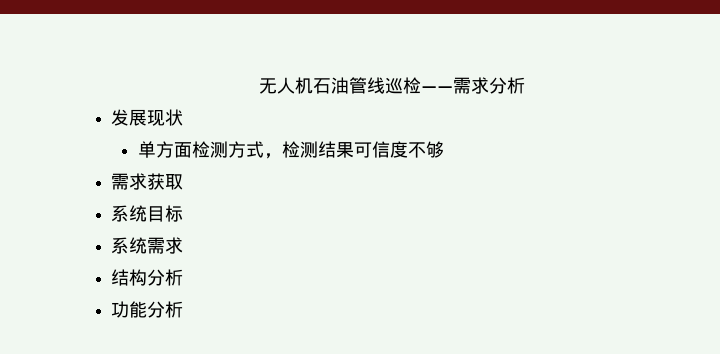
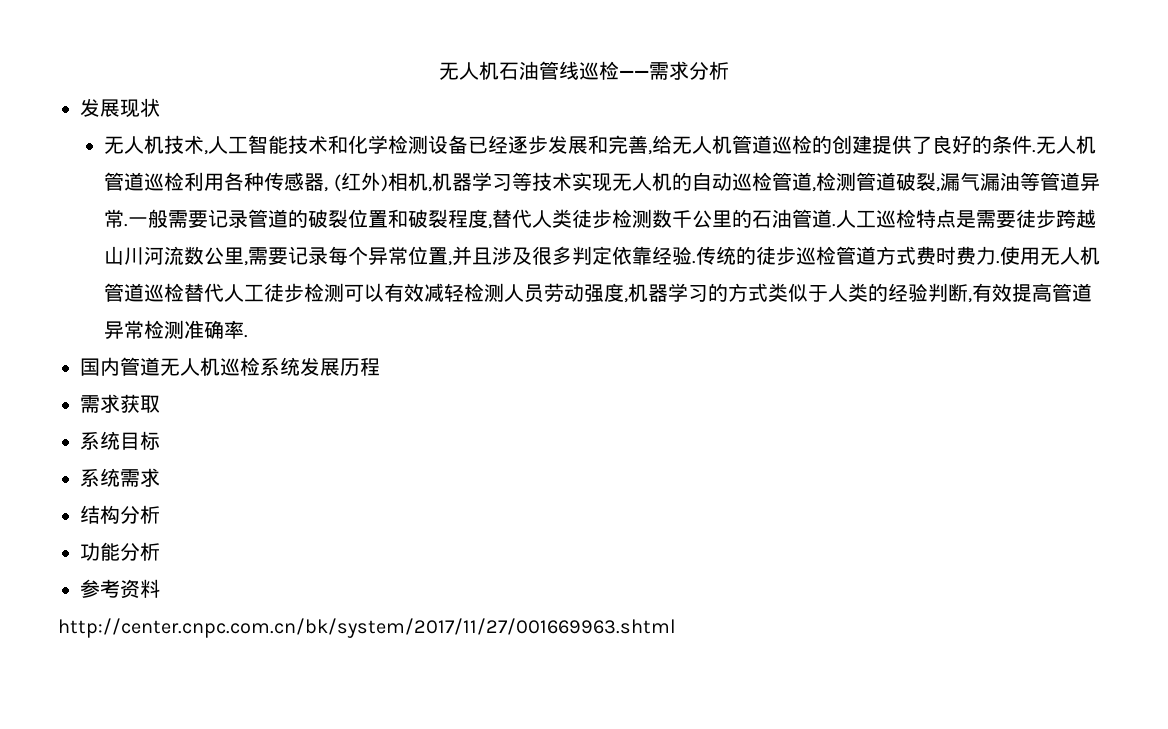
- 单方面检测方式，检测结果可信度不够
+ 无人机技术,人工智能技术和化学检测设备已经逐步发展和完善,给无人机管道巡检的创建提供了良好的条件.无人机管道巡检利用各种传感器, (红外)相机,机器学习等技术实现无人机的自动巡检管道,检测管道破裂,漏气漏油等管道异常.一般需要记录管道的破裂位置和破裂程度,替代人类徒步检测数千公里的石油管道.人工巡检特点是需要徒步跨越山川河流数公里,需要记录每个异常位置,并且涉及很多判定依靠经验.传统的徒步巡检管道方式费时费力.使用无人机管道巡检替代人工徒步检测可以有效减轻检测人员劳动强度,机器学习的方式类似于人类的经验判断,有效提高管道异常检测准确率.
+ 国内管道无人机巡检系统发展历程
+ 参考资料
+ http://center.cnpc.com.cn/bk/system/2017/11/27/001669963.shtml

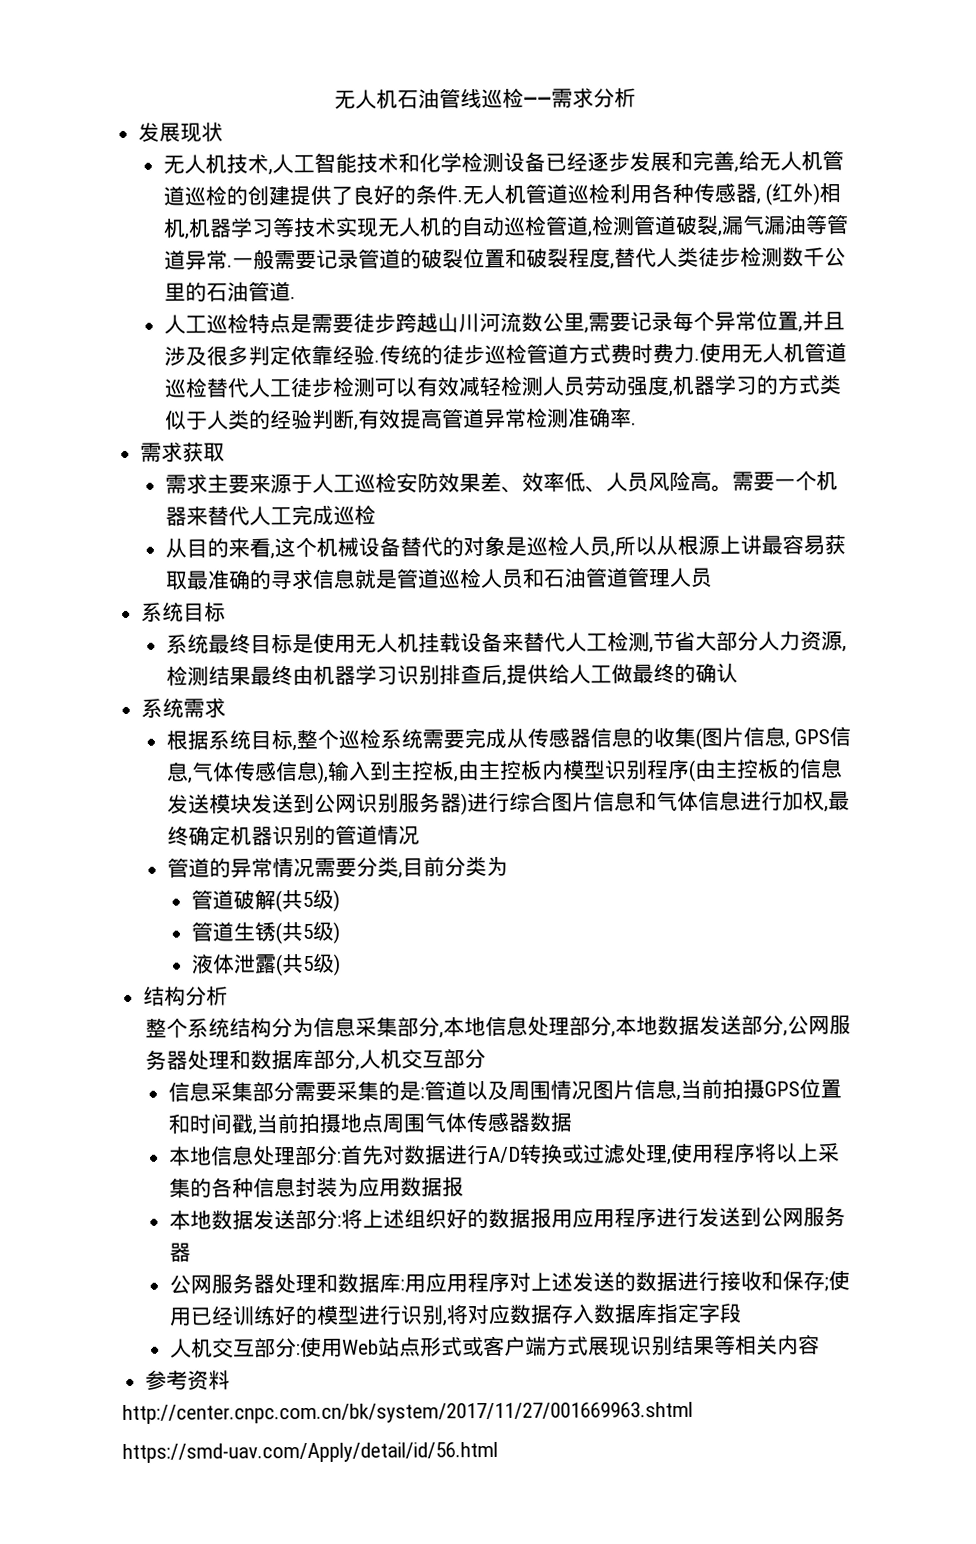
- 一般需要记录管道的破裂位置和破裂程度,替代人类徒步检测数千公里的石油管道.人工巡检特点是需要徒步跨越山川河流数公里,需要记录每个异常位置,并且涉及很多判定依靠经验.
+ 一般需要记录管道的破裂位置和破裂程度,替代人类徒步检测数千公里的石油管道.
+ 人工巡检特点是需要徒步跨越山川河流数公里,需要记录每个异常位置,并且涉及很多判定依靠经验.
- 国内管道无人机巡检系统发展历程
  需求获取
+ 需求主要来源于人工巡检安防效果差、效率低、人员风险高。需要一个机器来替代人工完成巡检
+ 从目的来看,这个机械设备替代的对象是巡检人员,所以从根源上讲最容易获取最准确的寻求信息就是管道巡检人员和石油管道管理人员
  系统目标
+ 系统最终目标是使用无人机挂载设备来替代人工检测,节省大部分人力资源,检测结果最终由机器学习识别排查后,提供给人工做最终的确认
  系统需求
+ 根据系统目标,整个巡检系统需要完成从传感器信息的收集(图片信息, GPS信息,气体传感信息),输入到主控板,由主控板内模型识别程序(由主控板的信息发送模块发送到公网识别服务器)进行综合图片信息和气体信息进行加权,最终确定机器识别的管道情况
+ 管道的异常情况需要分类,目前分类为
+ 管道破解(共5级)
+ 管道生锈(共5级)
+ 液体泄露(共5级)
  结构分析
- 功能分析
+ 整个系统结构分为信息采集部分,本地信息处理部分,本地数据发送部分,公网服务器处理和数据库部分,人机交互部分
+ 信息采集部分需要采集的是:管道以及周围情况图片信息,当前拍摄GPS位置和时间戳,当前拍摄地点周围气体传感器数据
+ 本地信息处理部分:首先对数据进行A/D转换或过滤处理,使用程序将以上采集的各种信息封装为应用数据报
+ 本地数据发送部分:将上述组织好的数据报用应用程序进行发送到公网服务器
+ 公网服务器处理和数据库:用应用程序对上述发送的数据进行接收和保存;使用已经训练好的模型进行识别,将对应数据存入数据库指定字段
+ 人机交互部分:使用Web站点形式或客户端方式展现识别结果等相关内容
+ https://smd-uav.com/Apply/detail/id/56.html

